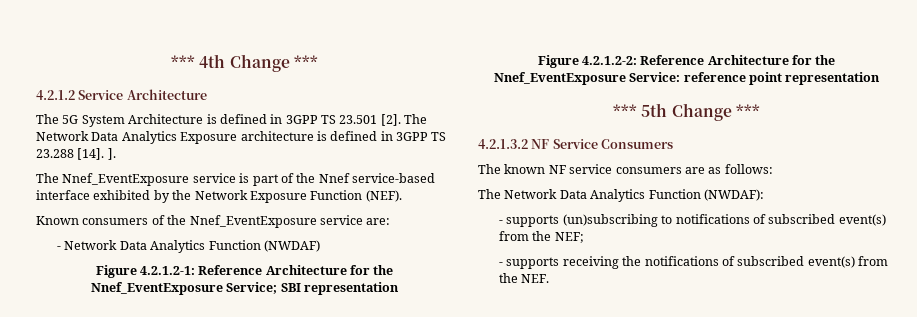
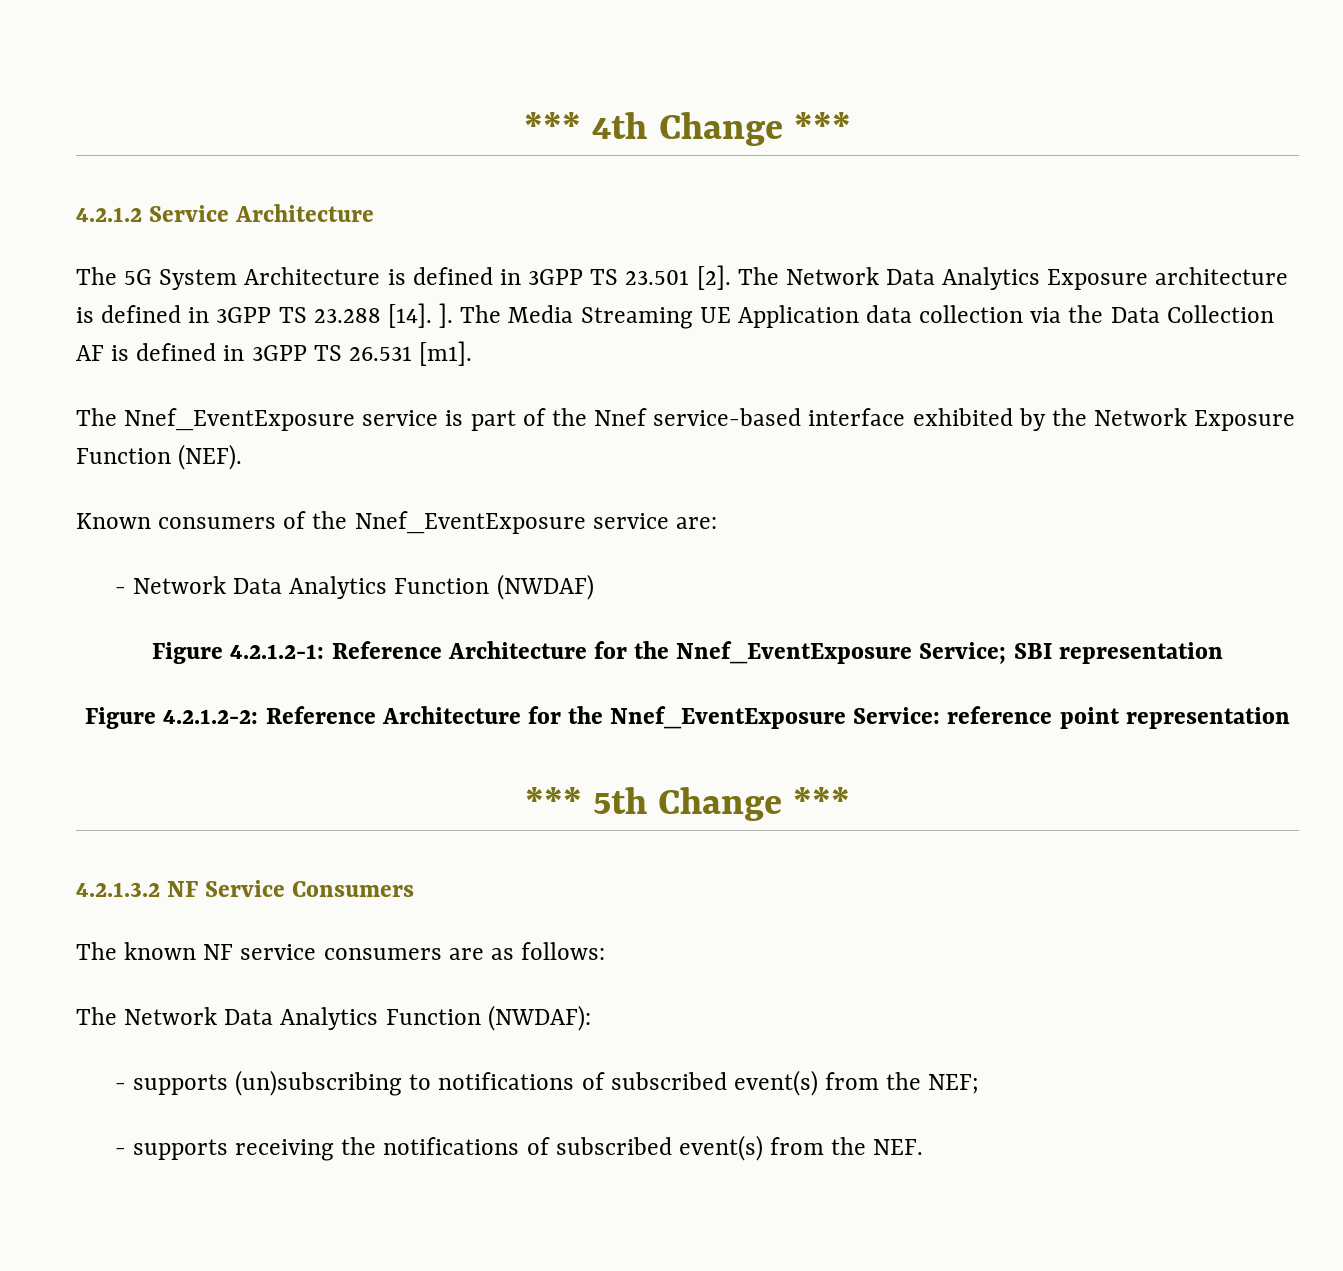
+ The Media Streaming UE Application data collection via the Data Collection AF is defined in 3GPP TS 26.531 [m1].

